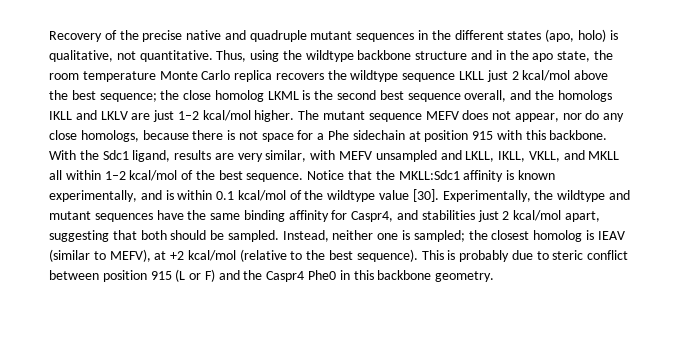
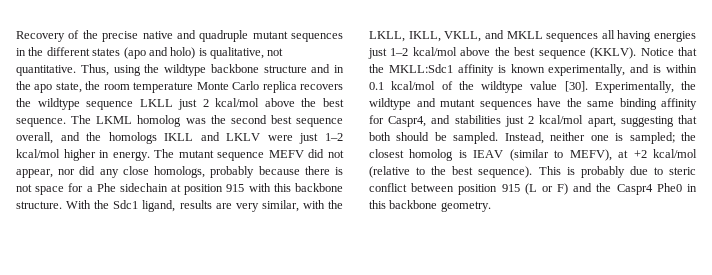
- Recovery of the precise native and quadruple mutant sequences in the different states (apo, holo) is qualitative, not quantitative.
+ Recovery of the precise native and quadruple mutant sequences in the different states (apo and holo) is qualitative, not quantitative.
- Thus, using the wildtype backbone structure and in the apo state, the room temperature Monte Carlo replica recovers the wildtype sequence LKLL just 2 kcal/mol above the best sequence; the close homolog LKML is the second best sequence overall, and the homologs IKLL and LKLV are just 1–2 kcal/mol higher.
+ Thus, using the wildtype backbone structure and in the apo state, the room temperature Monte Carlo replica recovers the wildtype sequence LKLL just 2 kcal/mol above the best sequence. The LKML homolog was the second best sequence overall, and the homologs IKLL and LKLV were just 1–2 kcal/mol higher in energy.
- The mutant sequence MEFV does not appear, nor do any close homologs, because there is not space for a Phe sidechain at position 915 with this backbone.
+ The mutant sequence MEFV did not appear, nor did any close homologs, probably because there is not space for a Phe sidechain at position 915 with this backbone structure.
- With the Sdc1 ligand, results are very similar, with MEFV unsampled and LKLL, IKLL, VKLL, and MKLL all within 1–2 kcal/mol of the best sequence.
+ With the Sdc1 ligand, results are very similar, with the LKLL, IKLL, VKLL, and MKLL sequences all having energies just 1–2 kcal/mol above the best sequence (KKLV).

